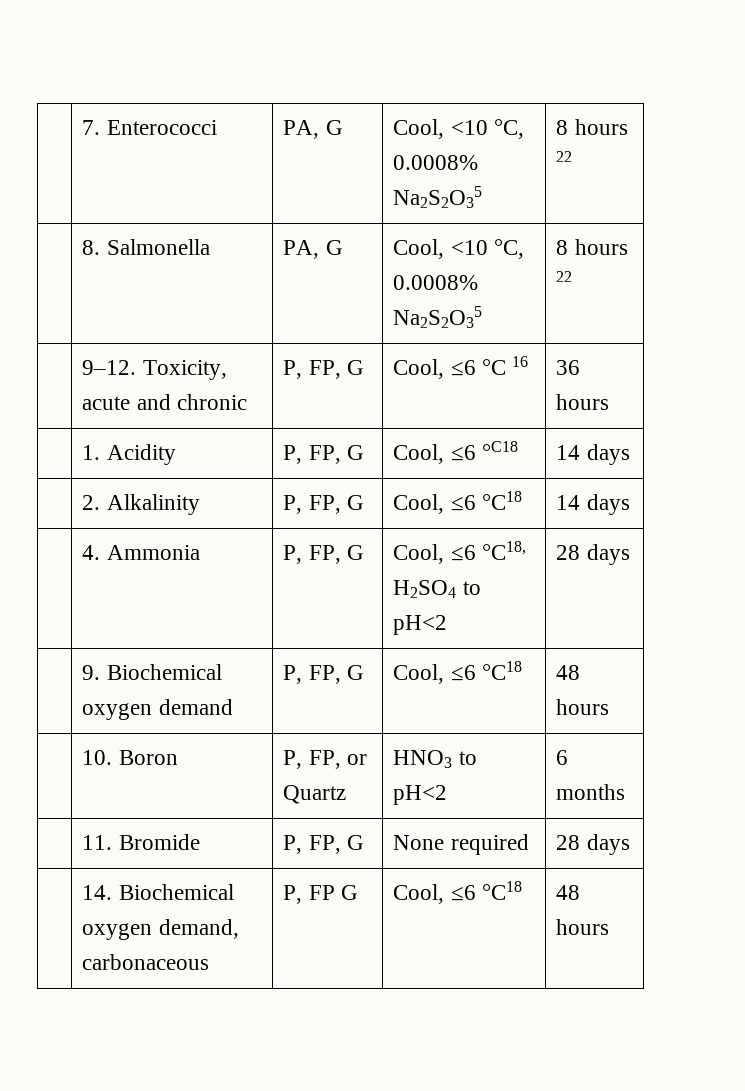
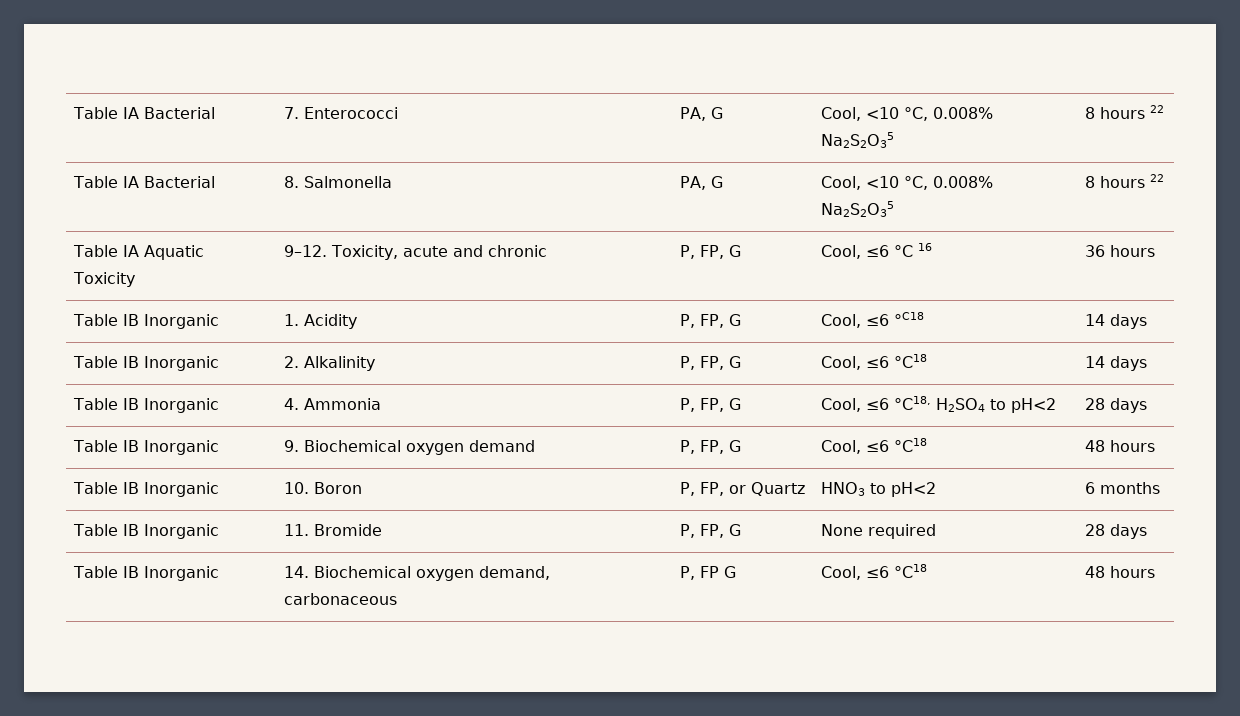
- | 7. Enterococci | PA, G | Cool, <10 °C, 0.0008% Na2S2O35 | 8 hours 22
- | 8. Salmonella | PA, G | Cool, <10 °C, 0.0008% Na2S2O35 | 8 hours 22
- | 9–12. Toxicity, acute and chronic | P, FP, G | Cool, ≤6 °C 16 | 36 hours
+ Table IA Bacterial | 7. Enterococci | PA, G | Cool, <10 °C, 0.008% Na2S2O35 | 8 hours 22
+ Table IA Bacterial | 8. Salmonella | PA, G | Cool, <10 °C, 0.008% Na2S2O35 | 8 hours 22
+ Table IA Aquatic Toxicity | 9–12. Toxicity, acute and chronic | P, FP, G | Cool, ≤6 °C 16 | 36 hours
- | 1. Acidity | P, FP, G | Cool, ≤6 °C18 | 14 days
+ Table IB Inorganic | 1. Acidity | P, FP, G | Cool, ≤6 °C18 | 14 days
- | 2. Alkalinity | P, FP, G | Cool, ≤6 °C18 | 14 days
+ Table IB Inorganic | 2. Alkalinity | P, FP, G | Cool, ≤6 °C18 | 14 days
- | 4. Ammonia | P, FP, G | Cool, ≤6 °C18, H2SO4 to pH<2 | 28 days
+ Table IB Inorganic | 4. Ammonia | P, FP, G | Cool, ≤6 °C18, H2SO4 to pH<2 | 28 days
- | 9. Biochemical oxygen demand | P, FP, G | Cool, ≤6 °C18 | 48 hours
+ Table IB Inorganic | 9. Biochemical oxygen demand | P, FP, G | Cool, ≤6 °C18 | 48 hours
- | 10. Boron | P, FP, or Quartz | HNO3 to pH<2 | 6 months
+ Table IB Inorganic | 10. Boron | P, FP, or Quartz | HNO3 to pH<2 | 6 months
- | 11. Bromide | P, FP, G | None required | 28 days
+ Table IB Inorganic | 11. Bromide | P, FP, G | None required | 28 days
- | 14. Biochemical oxygen demand, carbonaceous | P, FP G | Cool, ≤6 °C18 | 48 hours
+ Table IB Inorganic | 14. Biochemical oxygen demand, carbonaceous | P, FP G | Cool, ≤6 °C18 | 48 hours

